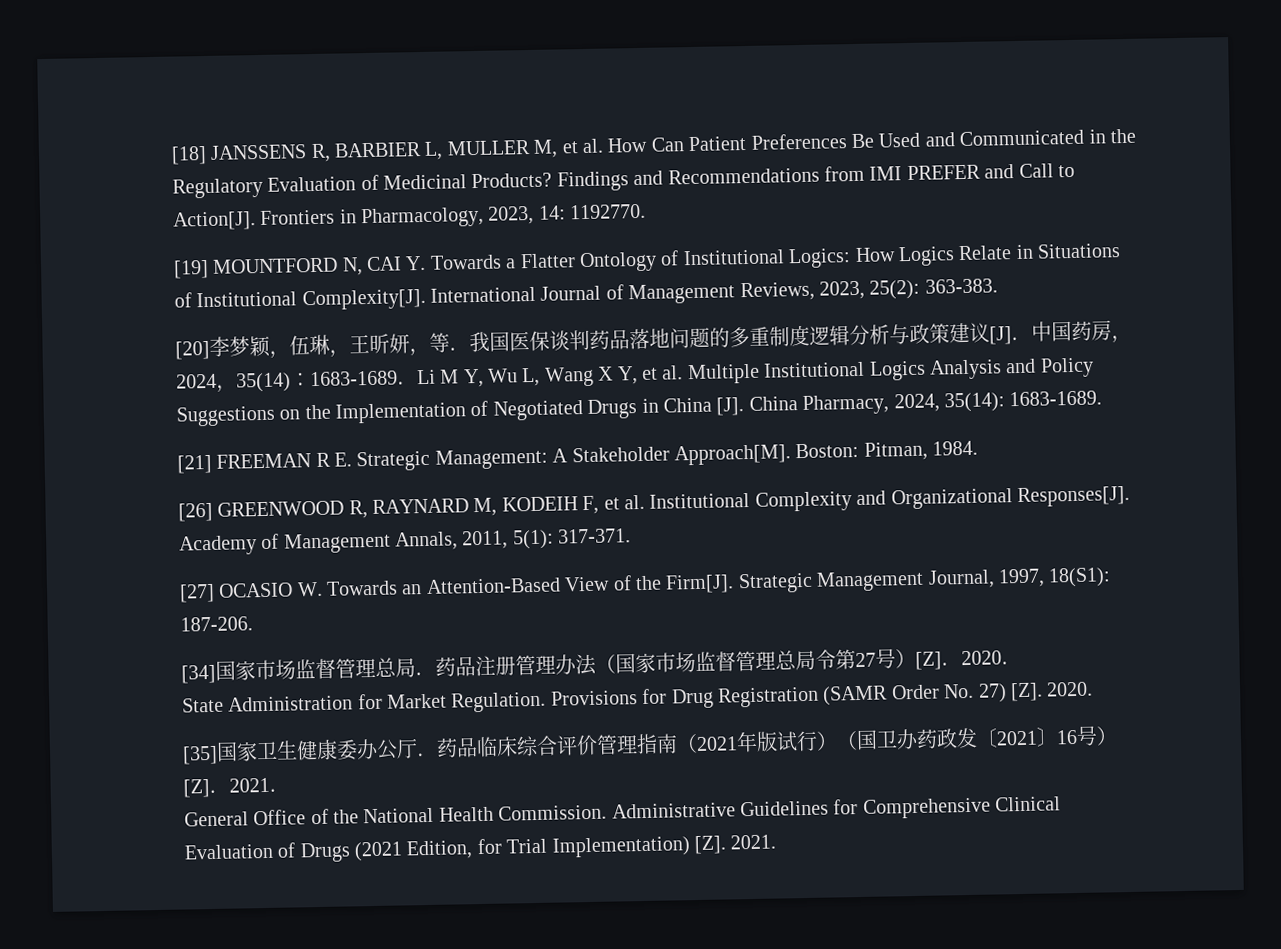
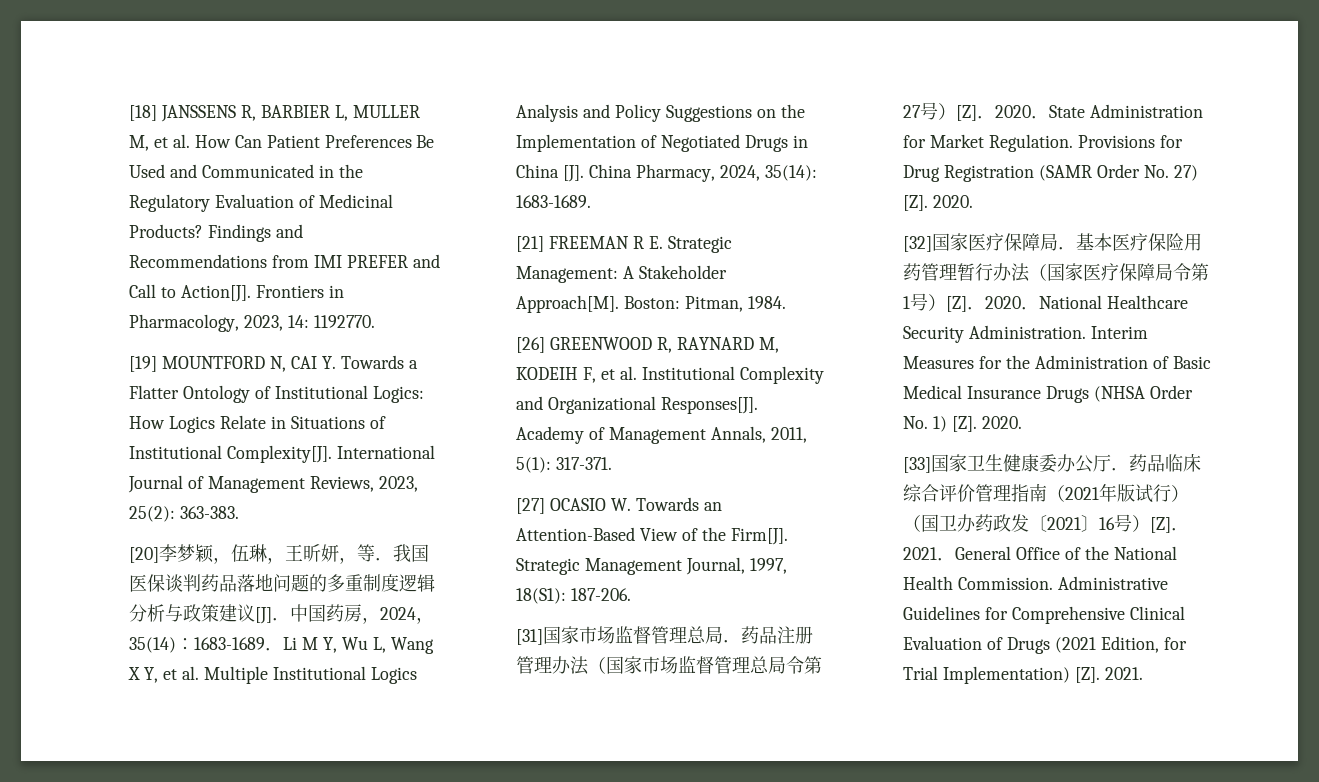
- [34]国家市场监督管理总局．药品注册管理办法（国家市场监督管理总局令第27号）[Z]．2020．
- State Administration for Market Regulation.
+ [31]国家市场监督管理总局．药品注册管理办法（国家市场监督管理总局令第27号）[Z]．2020．State Administration for Market Regulation.
- [35]国家卫生健康委办公厅．药品临床综合评价管理指南（2021年版试行）（国卫办药政发〔2021〕16号）[Z]．2021．
- General Office of the National Health Commission.
+ [32]国家医疗保障局．基本医疗保险用药管理暂行办法（国家医疗保障局令第1号）[Z]．2020．National Healthcare Security Administration. Interim Measures for the Administration of Basic Medical Insurance Drugs (NHSA Order No. 1) [Z]. 2020.
+ [33]国家卫生健康委办公厅．药品临床综合评价管理指南（2021年版试行）（国卫办药政发〔2021〕16号）[Z]．2021．General Office of the National Health Commission.

